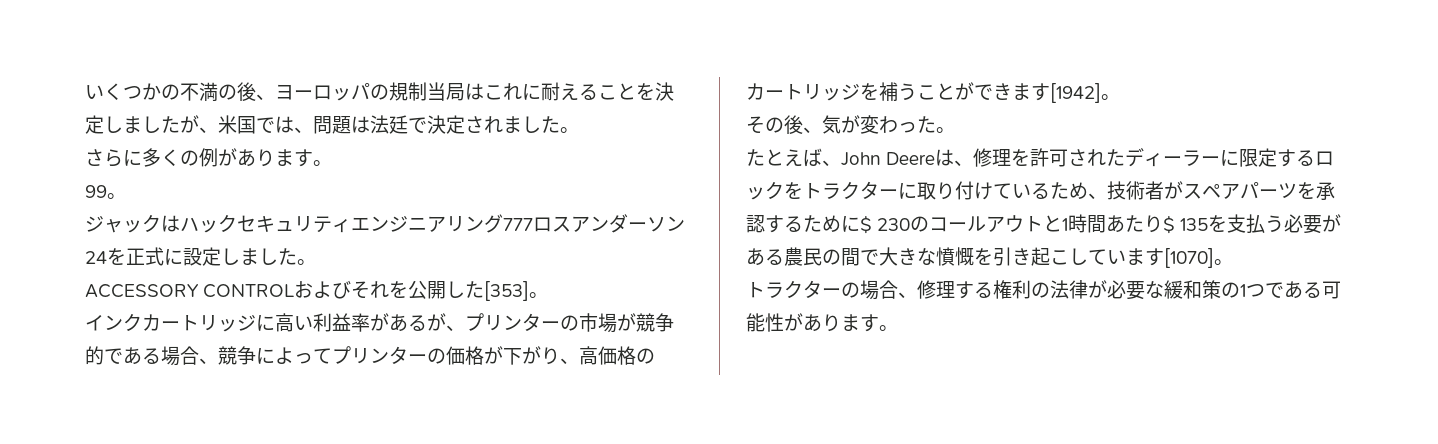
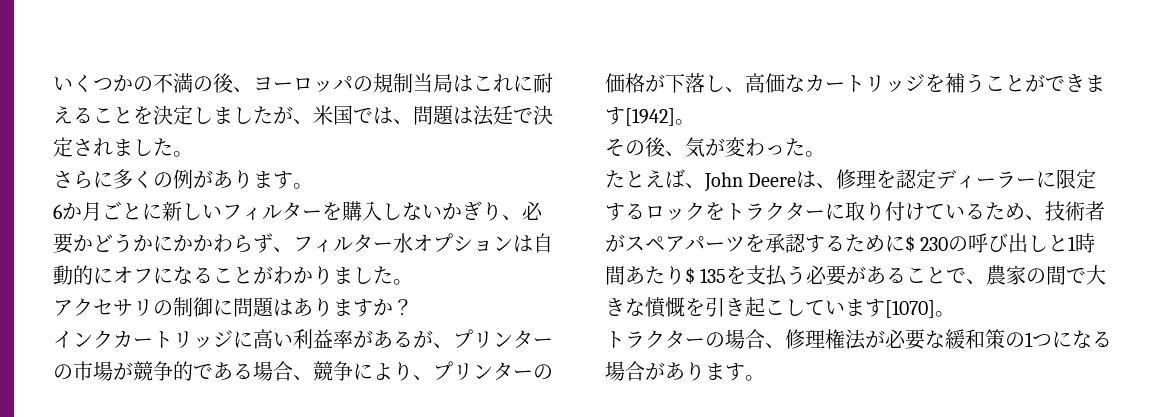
- 99。
- ジャックはハックセキュリティエンジニアリング777ロスアンダーソン24を正式に設定しました。
- ACCESSORY CONTROLおよびそれを公開した[353]。
+ 6か月ごとに新しいフィルターを購入しないかぎり、必要かどうかにかかわらず、フィルター水オプションは自動的にオフになることがわかりました。
+ アクセサリの制御に問題はありますか？
- インクカートリッジに高い利益率があるが、プリンターの市場が競争的である場合、競争によってプリンターの価格が下がり、高価格のカートリッジを補うことができます[1942]。
+ インクカートリッジに高い利益率があるが、プリンターの市場が競争的である場合、競争により、プリンターの価格が下落し、高価なカートリッジを補うことができます[1942]。
- たとえば、John Deereは、修理を許可されたディーラーに限定するロックをトラクターに取り付けているため、技術者がスペアパーツを承認するために$ 230のコールアウトと1時間あたり$ 135を支払う必要がある農民の間で大きな憤慨を引き起こしています[1070]。
+ たとえば、John Deereは、修理を認定ディーラーに限定するロックをトラクターに取り付けているため、技術者がスペアパーツを承認するために$ 230の呼び出しと1時間あたり$ 135を支払う必要があることで、農家の間で大きな憤慨を引き起こしています[1070]。
- トラクターの場合、修理する権利の法律が必要な緩和策の1つである可能性があります。
+ トラクターの場合、修理権法が必要な緩和策の1つになる場合があります。

